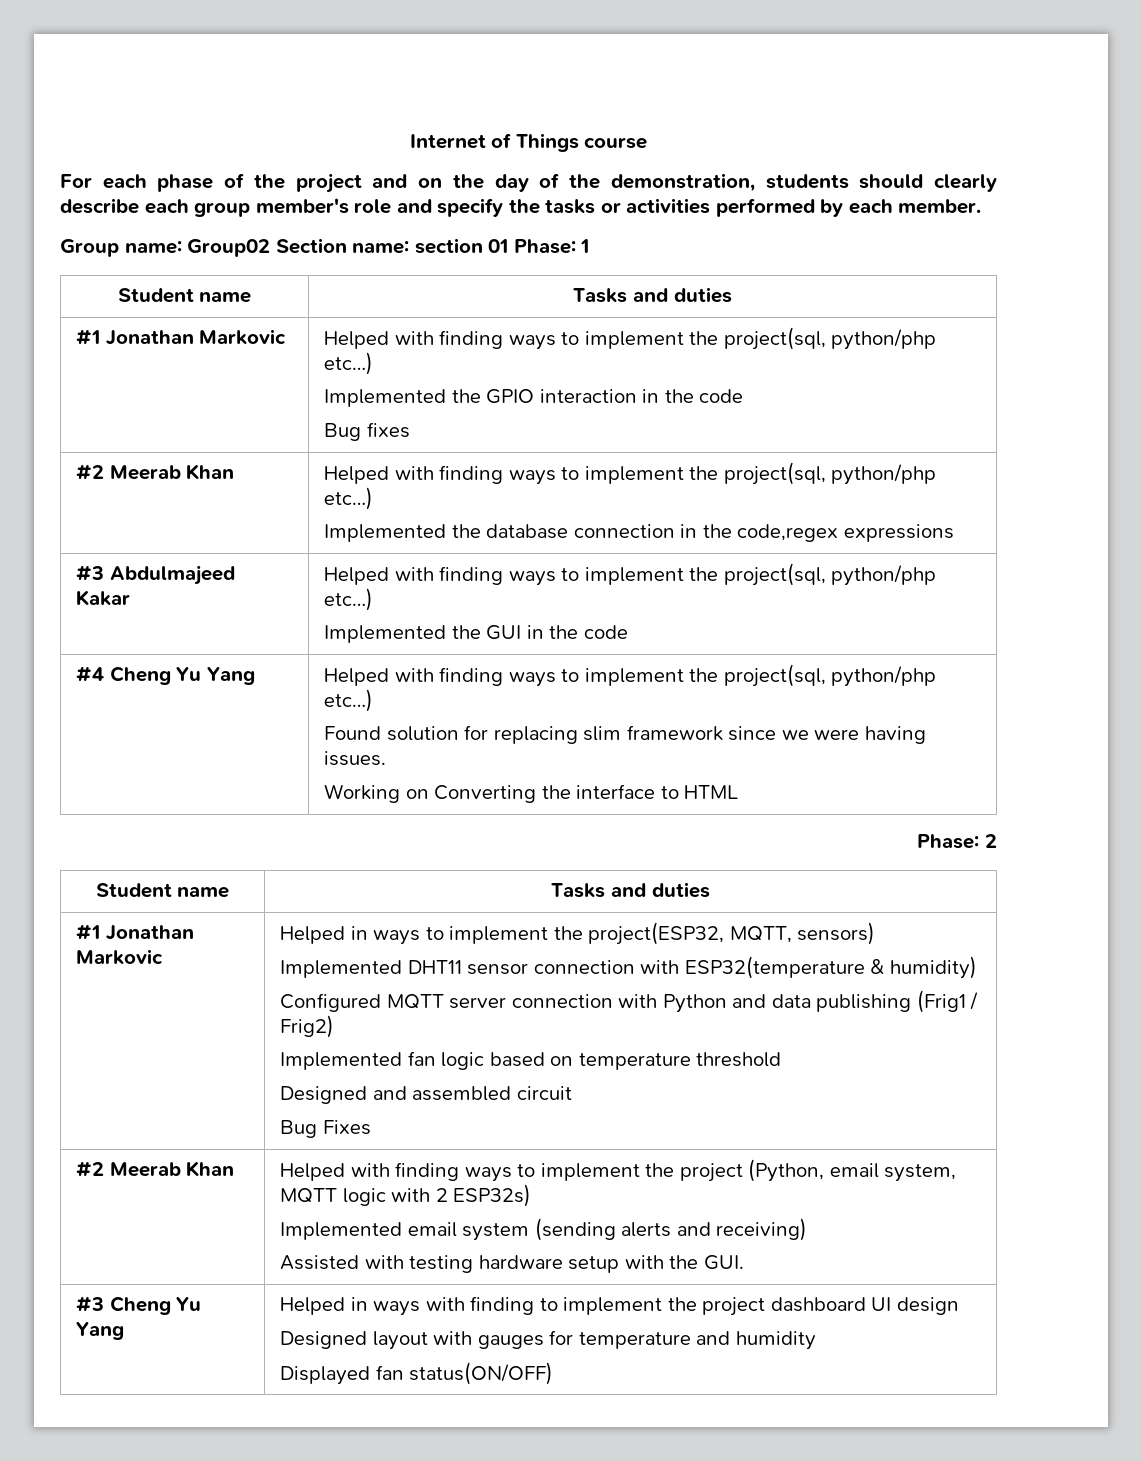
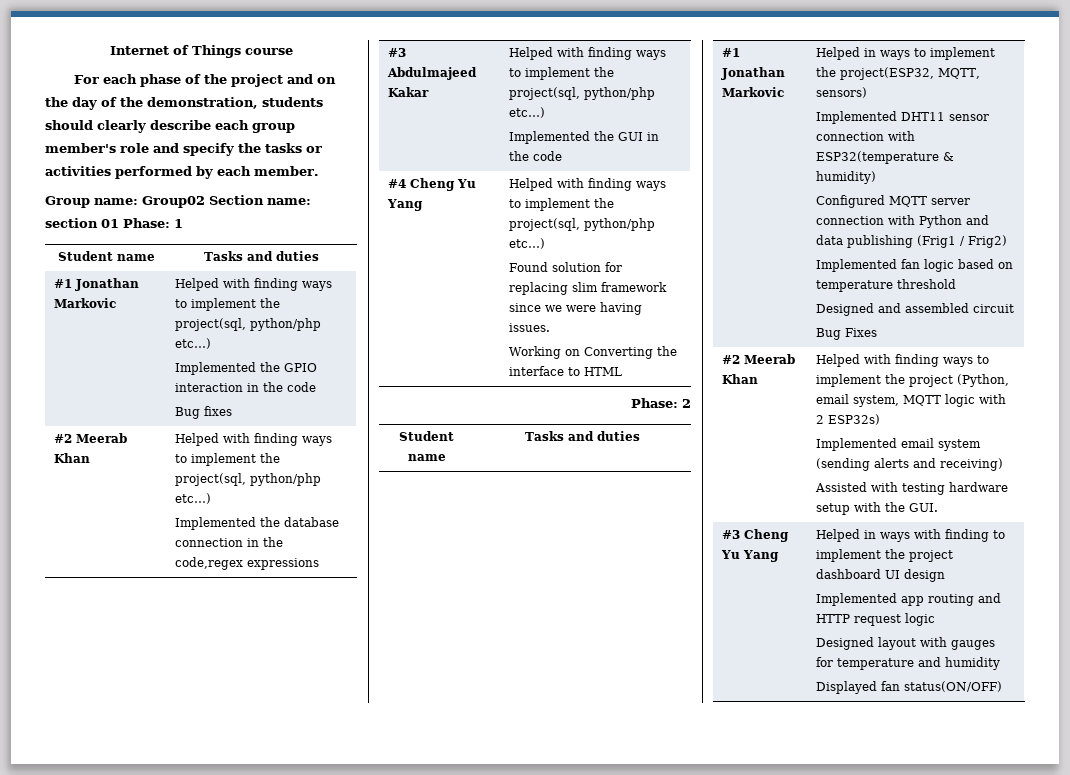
  #3 Cheng Yu Yang | Helped in ways with finding to implement the project dashboard UI design
+ Implemented app routing and HTTP request logic

